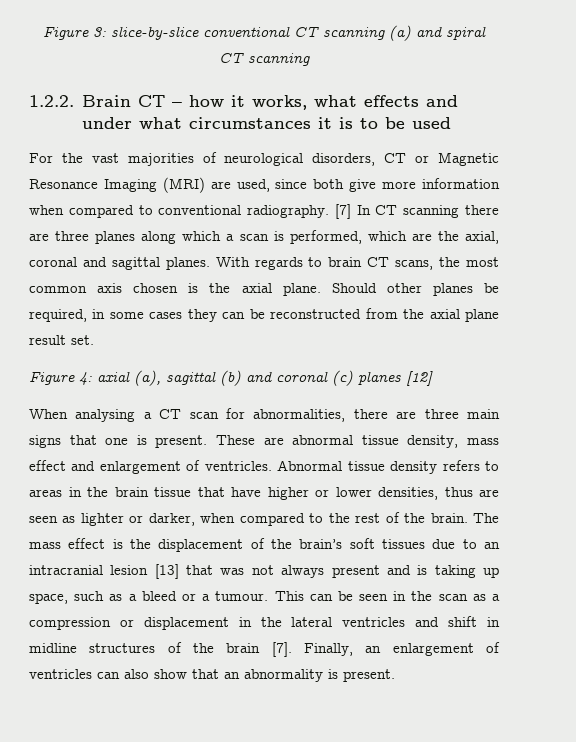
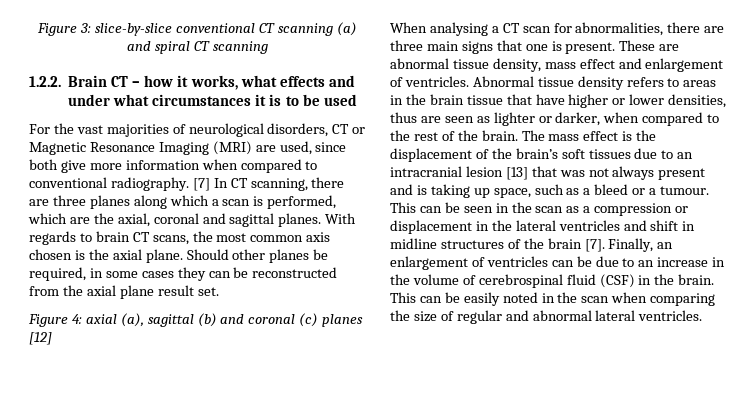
- [7] In CT scanning there are three planes along which a scan is performed, which are the axial, coronal and sagittal planes.
+ [7] In CT scanning, there are three planes along which a scan is performed, which are the axial, coronal and sagittal planes.
- Finally, an enlargement of ventricles can also show that an abnormality is present.
+ Finally, an enlargement of ventricles can be due to an increase in the volume of cerebrospinal fluid (CSF) in the brain. This can be easily noted in the scan when comparing the size of regular and abnormal lateral ventricles.

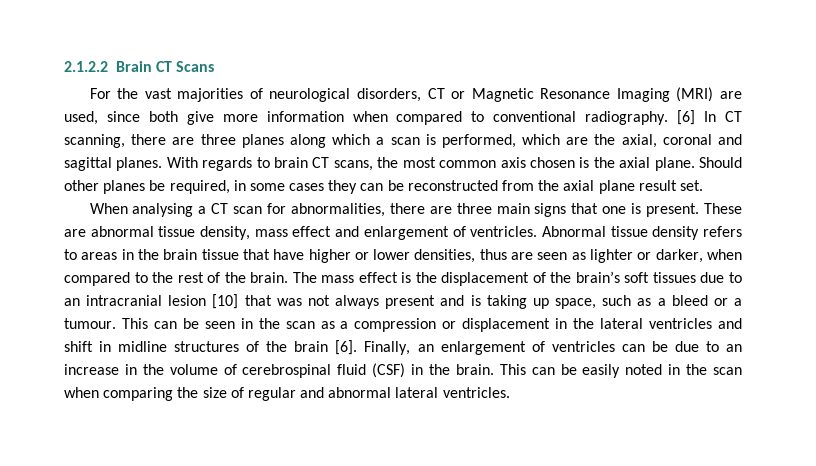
- Figure 3: slice-by-slice conventional CT scanning (a) and spiral CT scanning
- 1.2.2. Brain CT – how it works, what effects and under what circumstances it is to be used
+ 2.1.2.2 Brain CT Scans
- [7] In CT scanning, there are three planes along which a scan is performed, which are the axial, coronal and sagittal planes.
+ [6] In CT scanning, there are three planes along which a scan is performed, which are the axial, coronal and sagittal planes.
- Figure 4: axial (a), sagittal (b) and coronal (c) planes [12]
- The mass effect is the displacement of the brain’s soft tissues due to an intracranial lesion [13] that was not always present and is taking up space, such as a bleed or a tumour.
+ The mass effect is the displacement of the brain’s soft tissues due to an intracranial lesion [10] that was not always present and is taking up space, such as a bleed or a tumour.
- This can be seen in the scan as a compression or displacement in the lateral ventricles and shift in midline structures of the brain [7].
+ This can be seen in the scan as a compression or displacement in the lateral ventricles and shift in midline structures of the brain [6].

